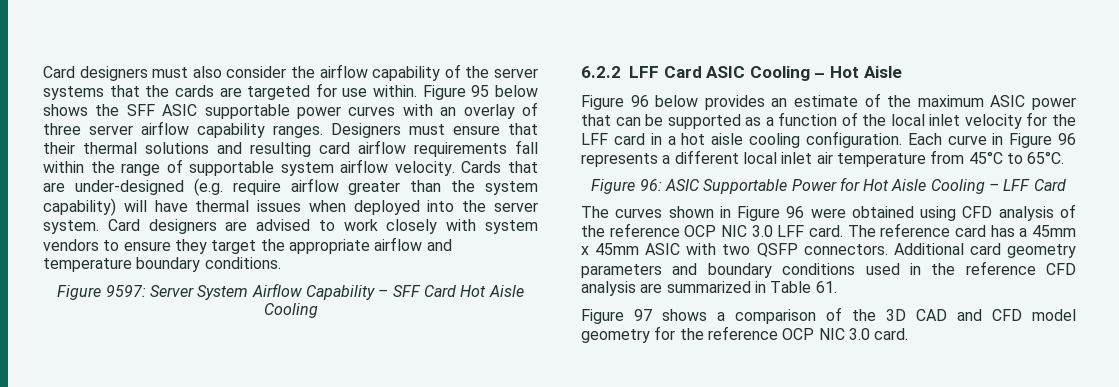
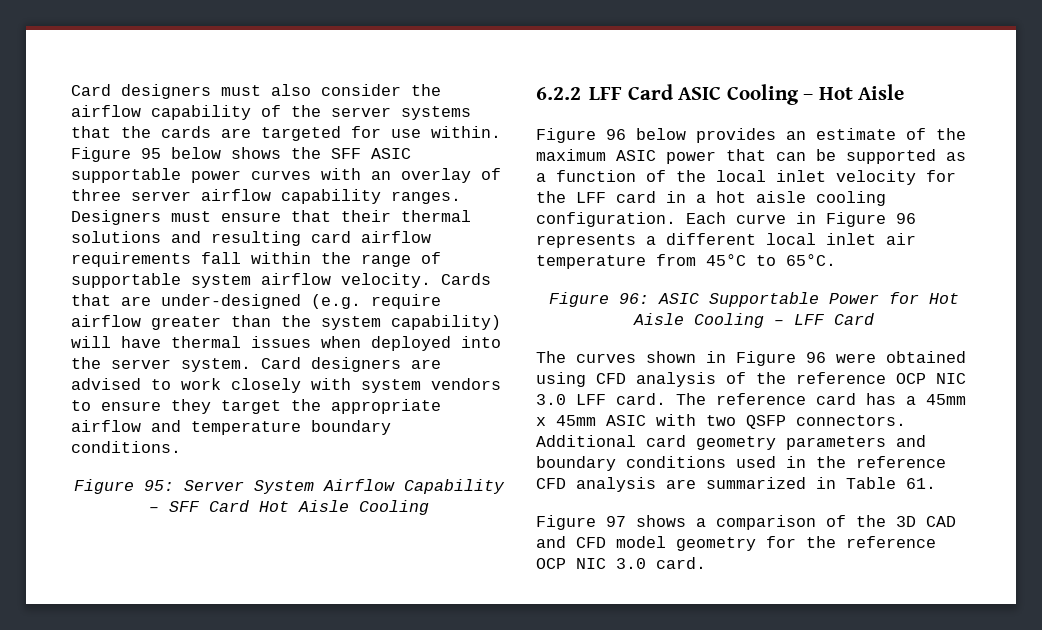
- Figure 9597: Server System Airflow Capability – SFF Card Hot Aisle Cooling
+ Figure 95: Server System Airflow Capability – SFF Card Hot Aisle Cooling

